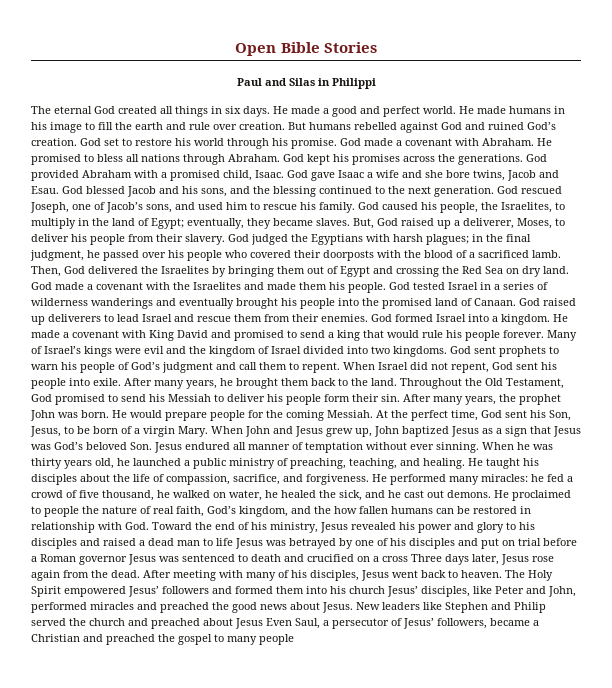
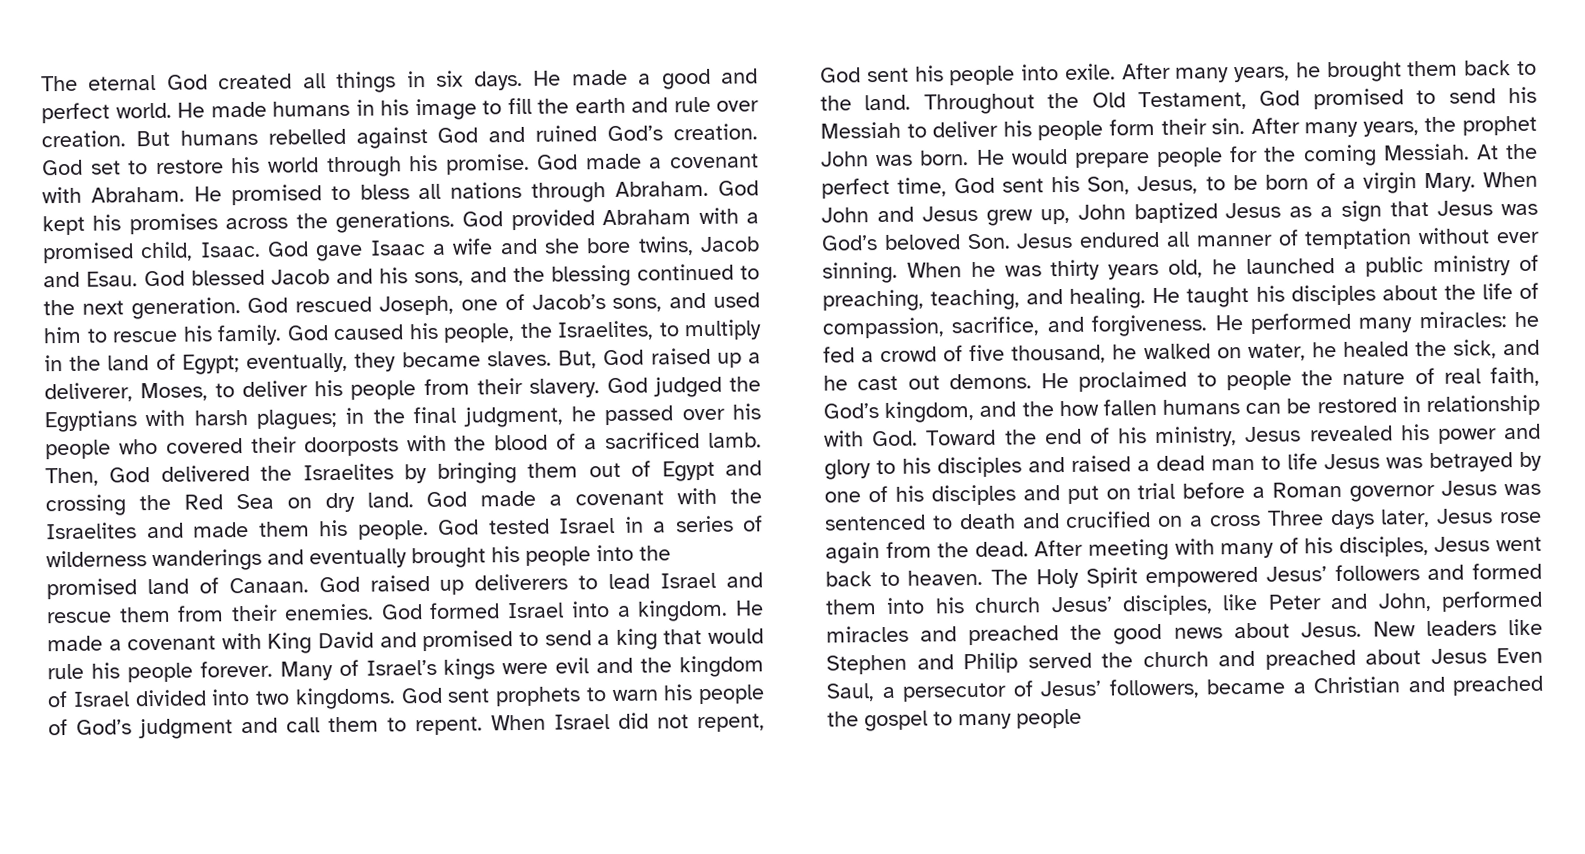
- Open Bible Stories
- Paul and Silas in Philippi

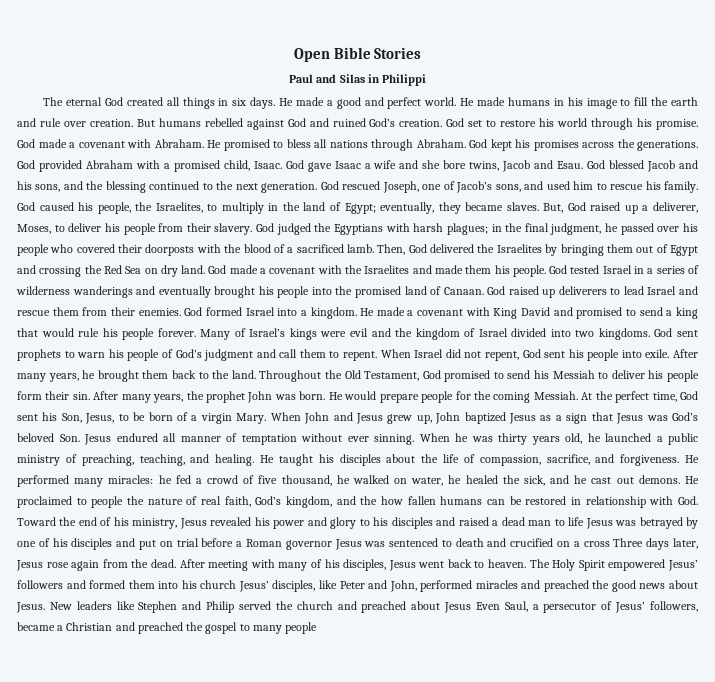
+ Open Bible Stories
+ Paul and Silas in Philippi

